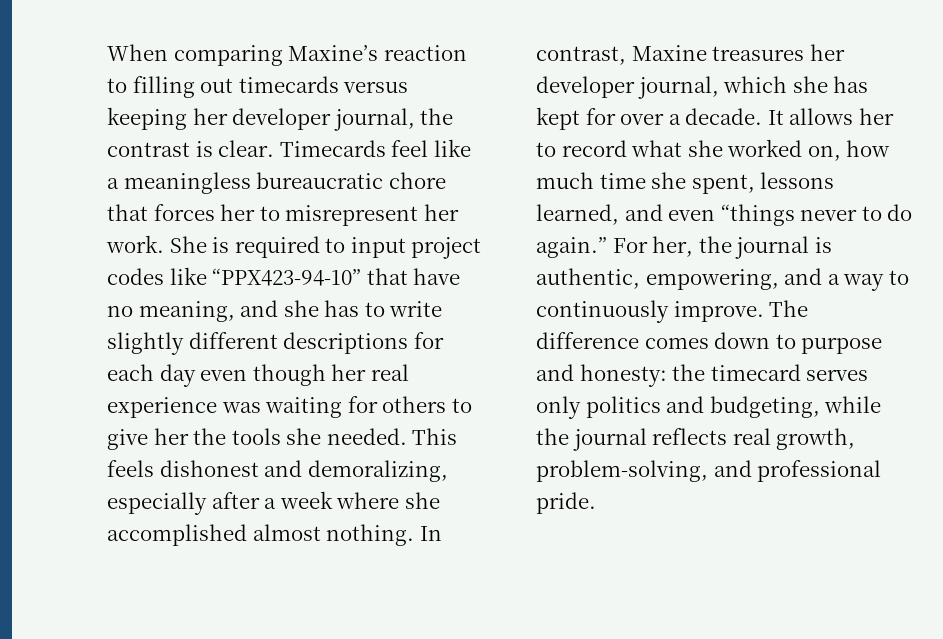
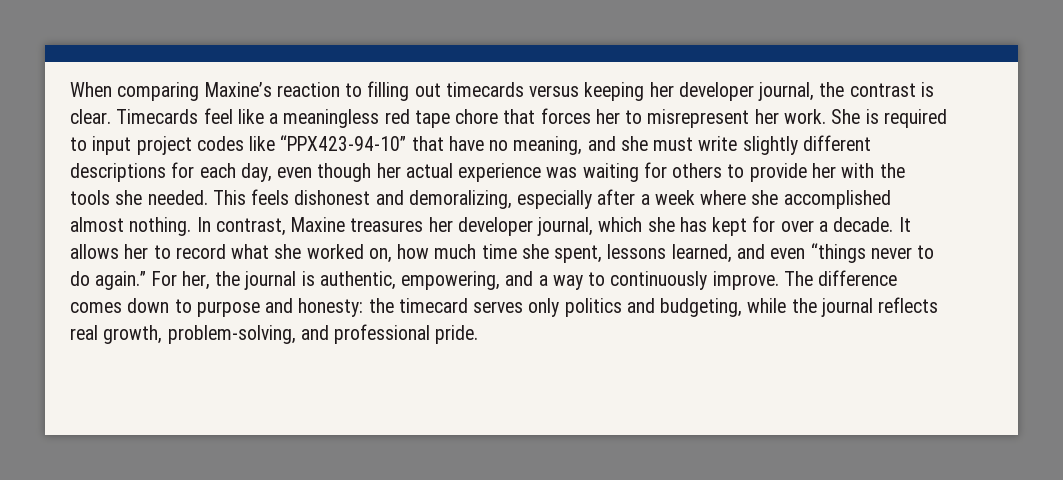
- Timecards feel like a meaningless bureaucratic chore that forces her to misrepresent her work.
+ Timecards feel like a meaningless red tape chore that forces her to misrepresent her work.
- She is required to input project codes like “PPX423-94-10” that have no meaning, and she has to write slightly different descriptions for each day even though her real experience was waiting for others to give her the tools she needed.
+ She is required to input project codes like “PPX423-94-10” that have no meaning, and she must write slightly different descriptions for each day, even though her actual experience was waiting for others to provide her with the tools she needed.

